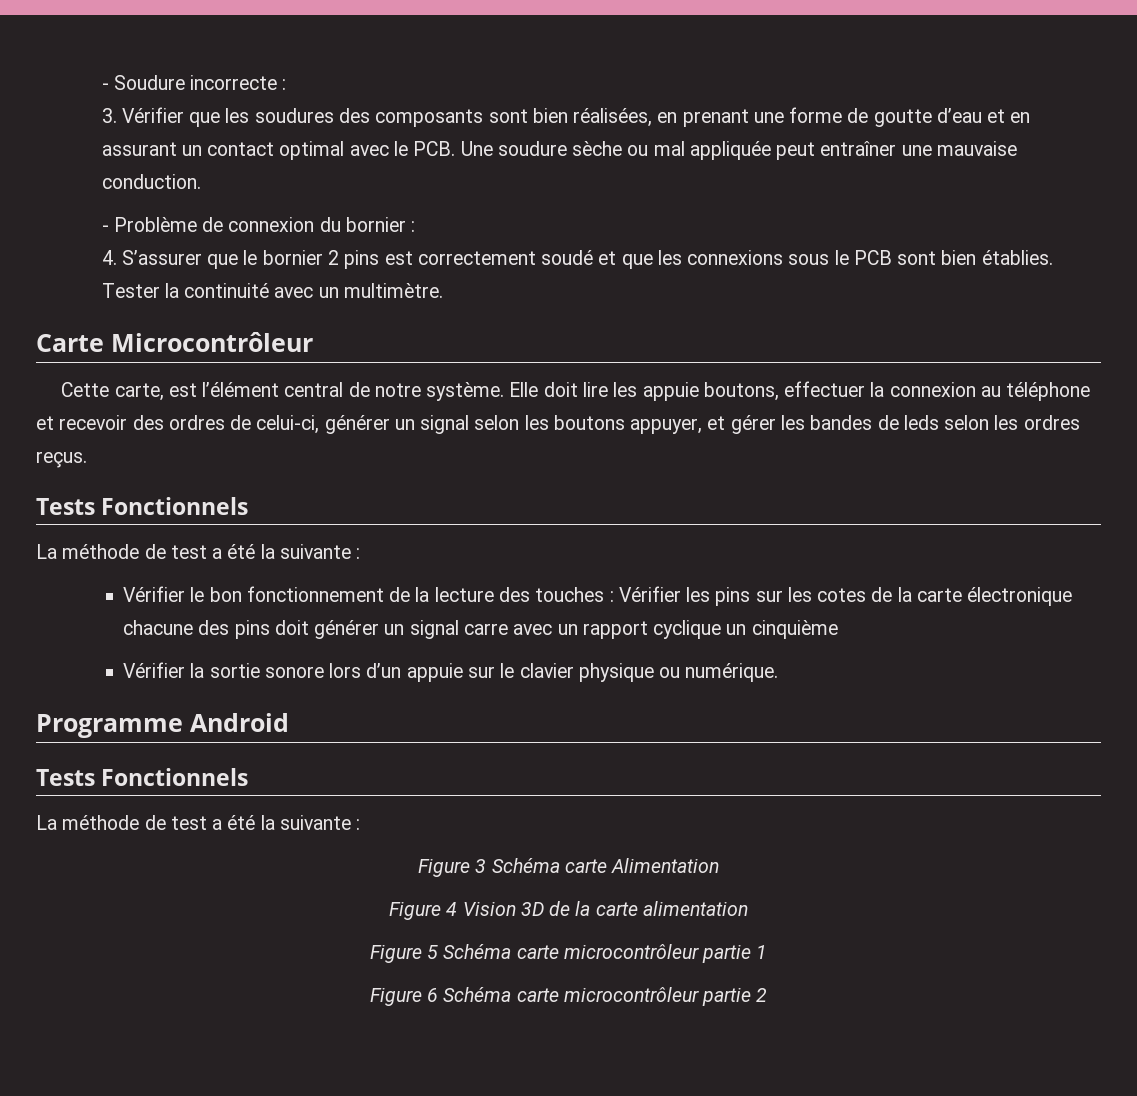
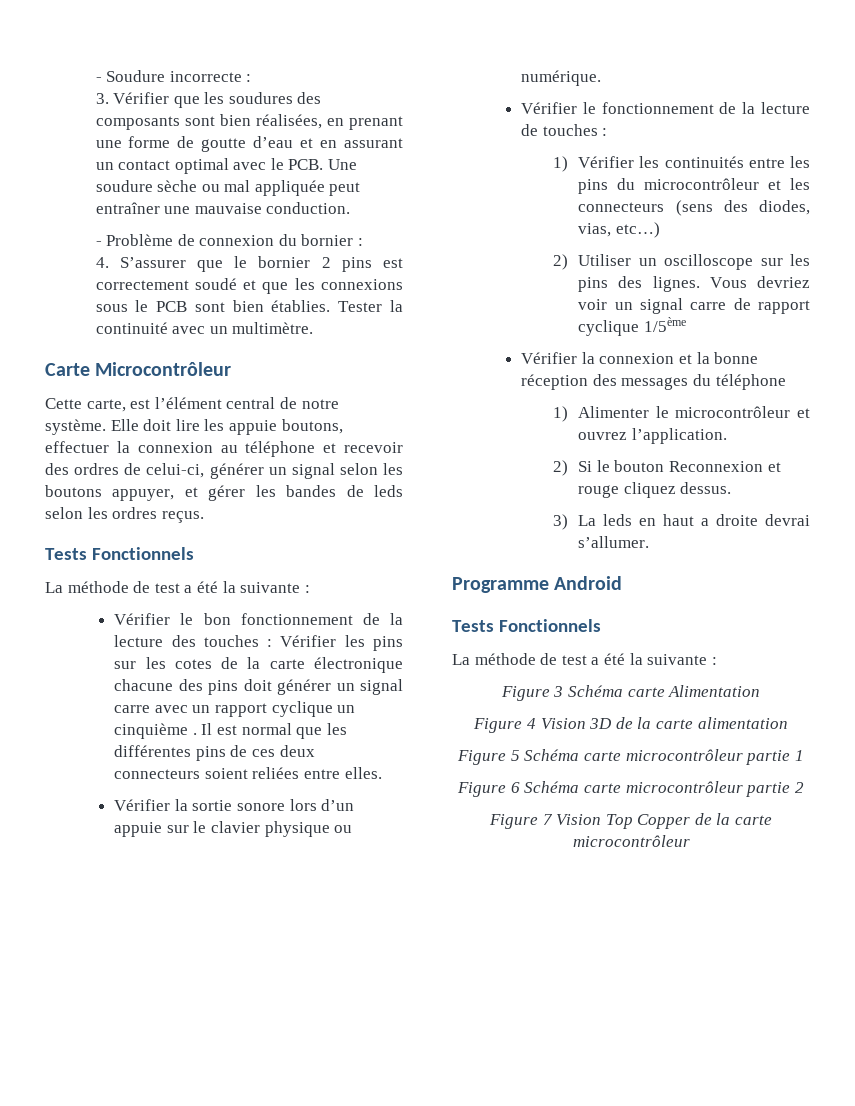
- Vérifier le bon fonctionnement de la lecture des touches : Vérifier les pins sur les cotes de la carte électronique chacune des pins doit générer un signal carre avec un rapport cyclique un cinquième
+ Vérifier le bon fonctionnement de la lecture des touches : Vérifier les pins sur les cotes de la carte électronique chacune des pins doit générer un signal carre avec un rapport cyclique un cinquième . Il est normal que les différentes pins de ces deux connecteurs soient reliées entre elles.
+ Vérifier le fonctionnement de la lecture de touches :
+ 1) Vérifier les continuités entre les pins du microcontrôleur et les connecteurs (sens des diodes, vias, etc…)
+ 2) Utiliser un oscilloscope sur les pins des lignes. Vous devriez voir un signal carre de rapport cyclique 1/5ème
+ Vérifier la connexion et la bonne réception des messages du téléphone
+ 1) Alimenter le microcontrôleur et ouvrez l’application.
+ 2) Si le bouton Reconnexion et rouge cliquez dessus.
+ 3) La leds en haut a droite devrai s’allumer.
+ Figure 7 Vision Top Copper de la carte microcontrôleur

